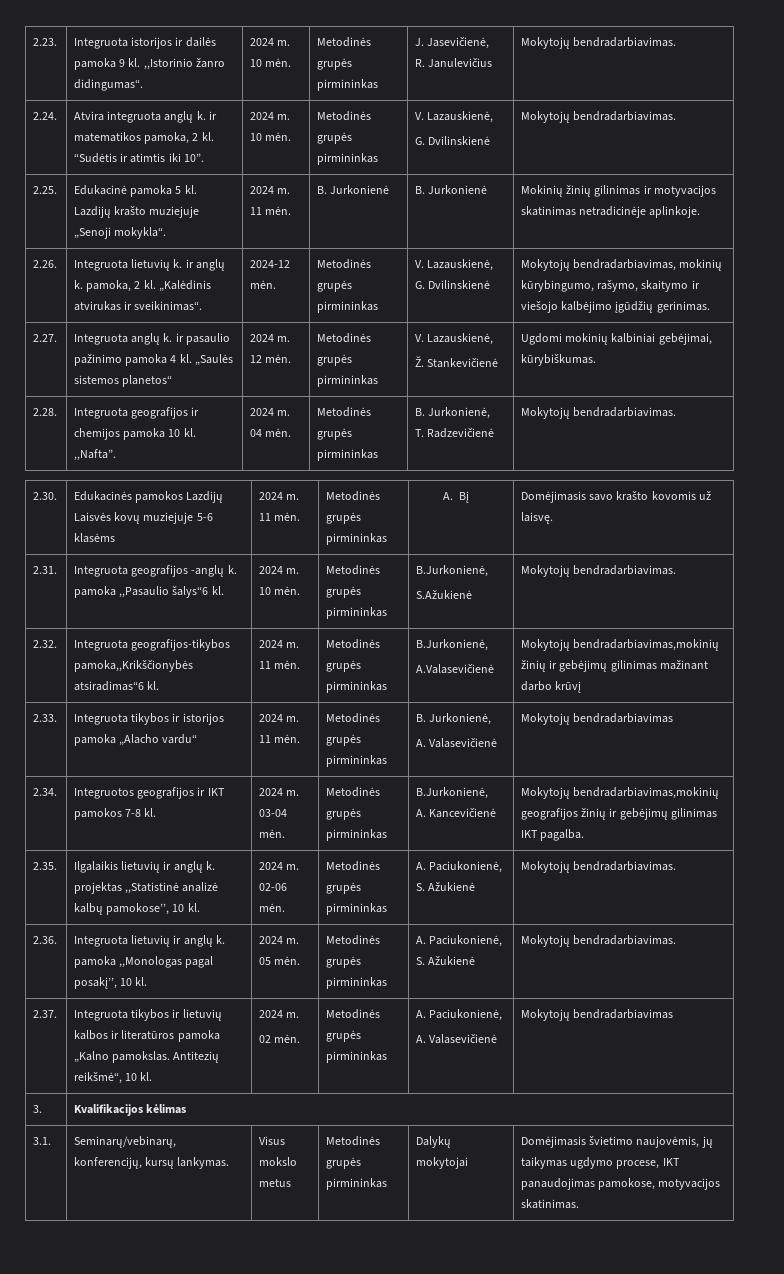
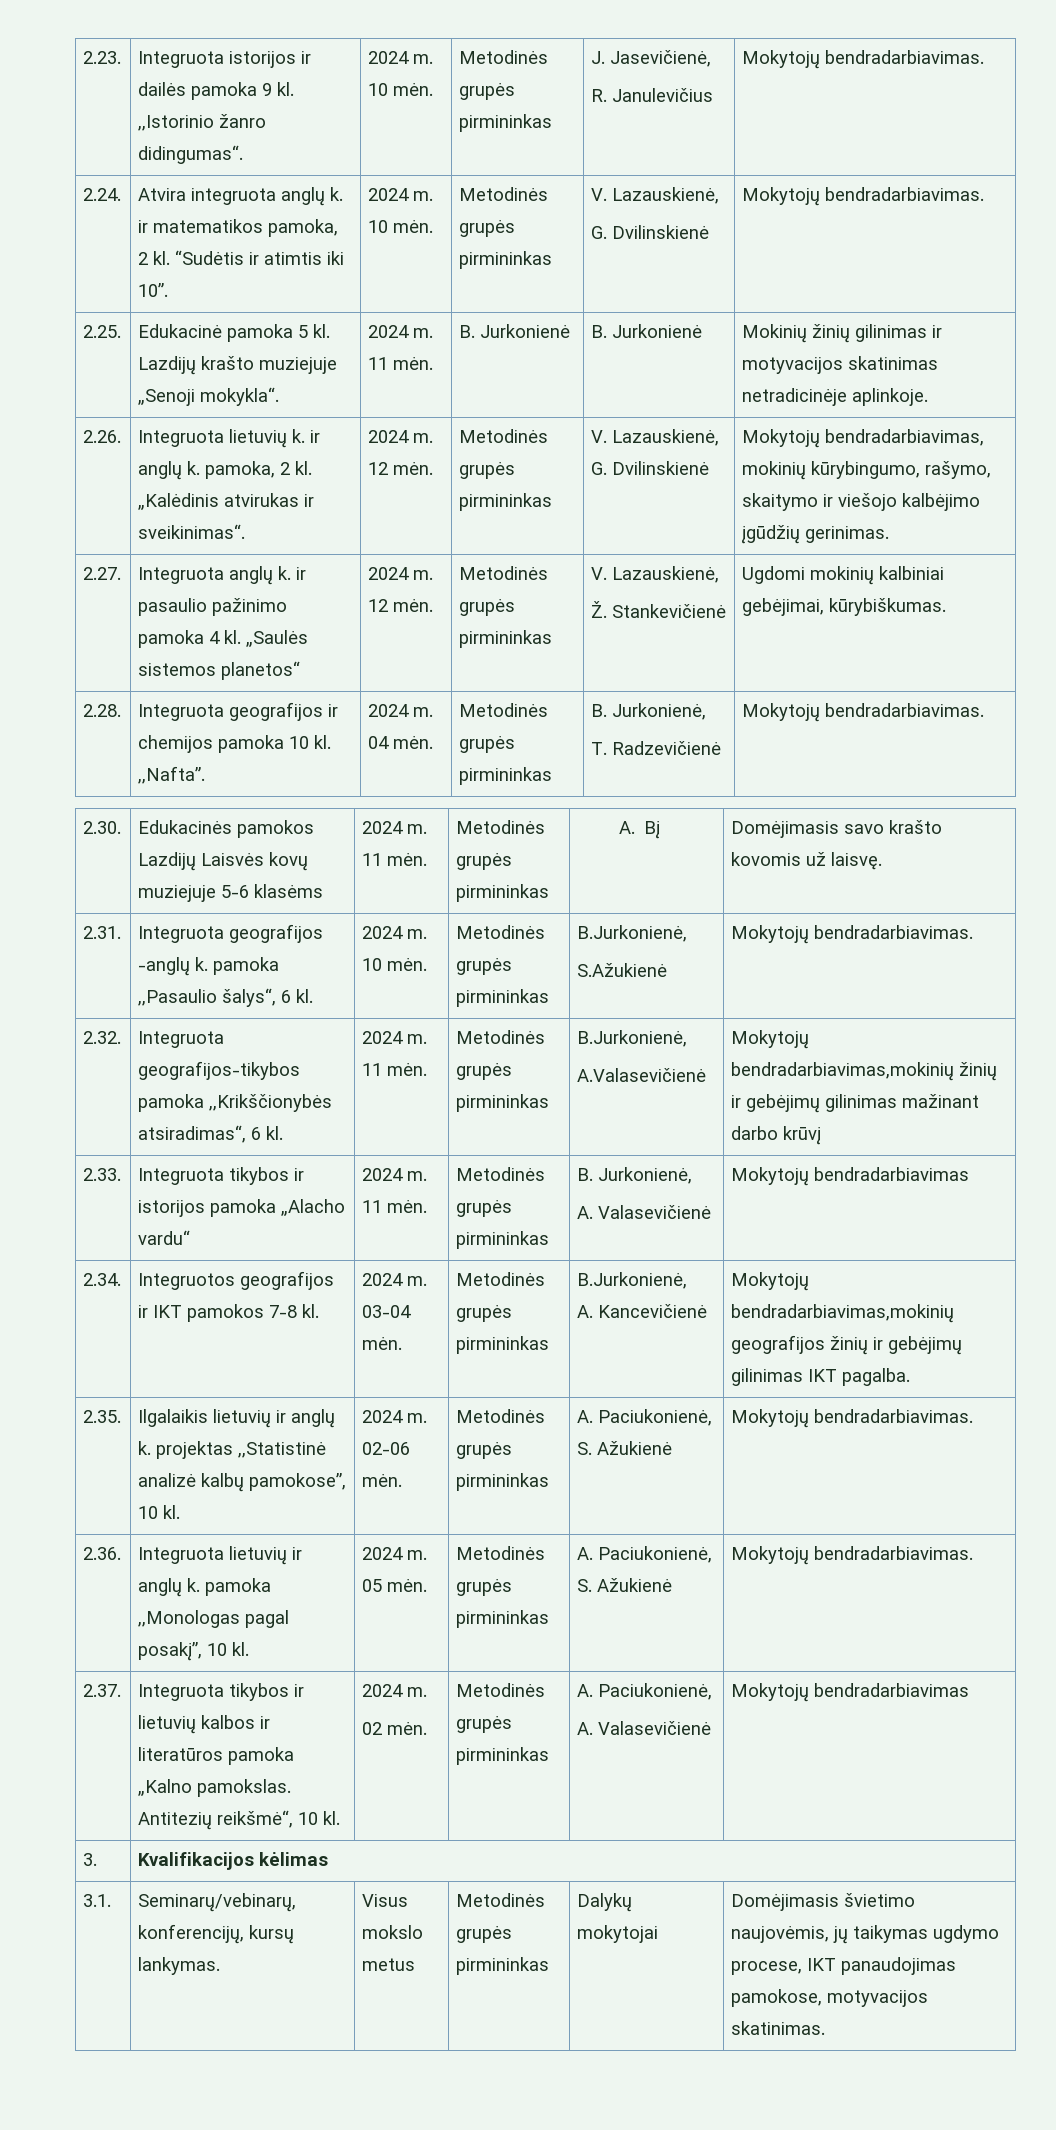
- 2.26. | Integruota lietuvių k. ir anglų k. pamoka, 2 kl. „Kalėdinis atvirukas ir sveikinimas“. | 2024-12 mėn. | Metodinės grupės pirmininkas | V. Lazauskienė, G. Dvilinskienė | Mokytojų bendradarbiavimas, mokinių kūrybingumo, rašymo, skaitymo ir viešojo kalbėjimo įgūdžių gerinimas.
+ 2.26. | Integruota lietuvių k. ir anglų k. pamoka, 2 kl. „Kalėdinis atvirukas ir sveikinimas“. | 2024 m. 12 mėn. | Metodinės grupės pirmininkas | V. Lazauskienė, G. Dvilinskienė | Mokytojų bendradarbiavimas, mokinių kūrybingumo, rašymo, skaitymo ir viešojo kalbėjimo įgūdžių gerinimas.
- 2.31. | Integruota geografijos -anglų k. pamoka ,,Pasaulio šalys“6 kl. | 2024 m. 10 mėn. | Metodinės grupės pirmininkas | B.Jurkonienė,
+ 2.31. | Integruota geografijos -anglų k. pamoka ,,Pasaulio šalys“, 6 kl. | 2024 m. 10 mėn. | Metodinės grupės pirmininkas | B.Jurkonienė,
- 2.32. | Integruota geografijos-tikybos pamoka,,Krikščionybės atsiradimas“6 kl. | 2024 m. 11 mėn. | Metodinės grupės pirmininkas | B.Jurkonienė,
+ 2.32. | Integruota geografijos-tikybos pamoka ,,Krikščionybės atsiradimas“, 6 kl. | 2024 m. 11 mėn. | Metodinės grupės pirmininkas | B.Jurkonienė,

